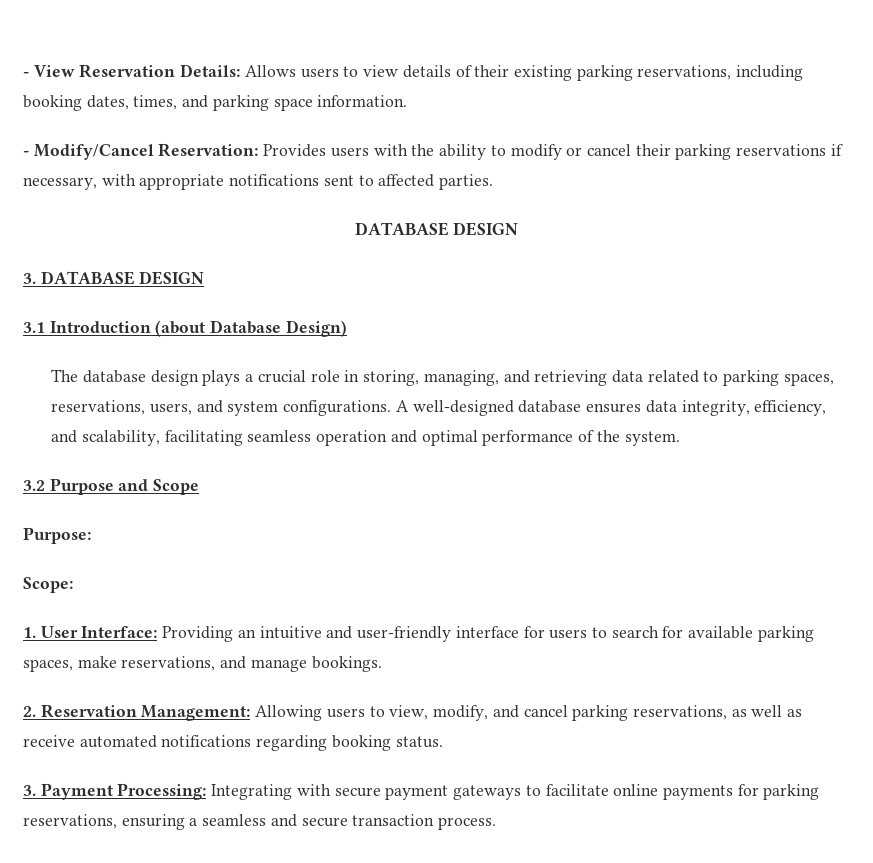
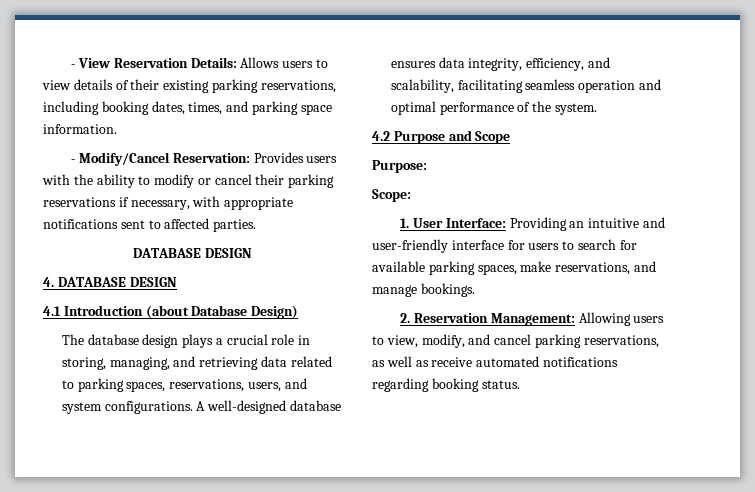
- 3. DATABASE DESIGN
- 3.1 Introduction (about Database Design)
+ 4. DATABASE DESIGN
+ 4.1 Introduction (about Database Design)
- 3.2 Purpose and Scope
+ 4.2 Purpose and Scope
- 3. Payment Processing: Integrating with secure payment gateways to facilitate online payments for parking reservations, ensuring a seamless and secure transaction process.

